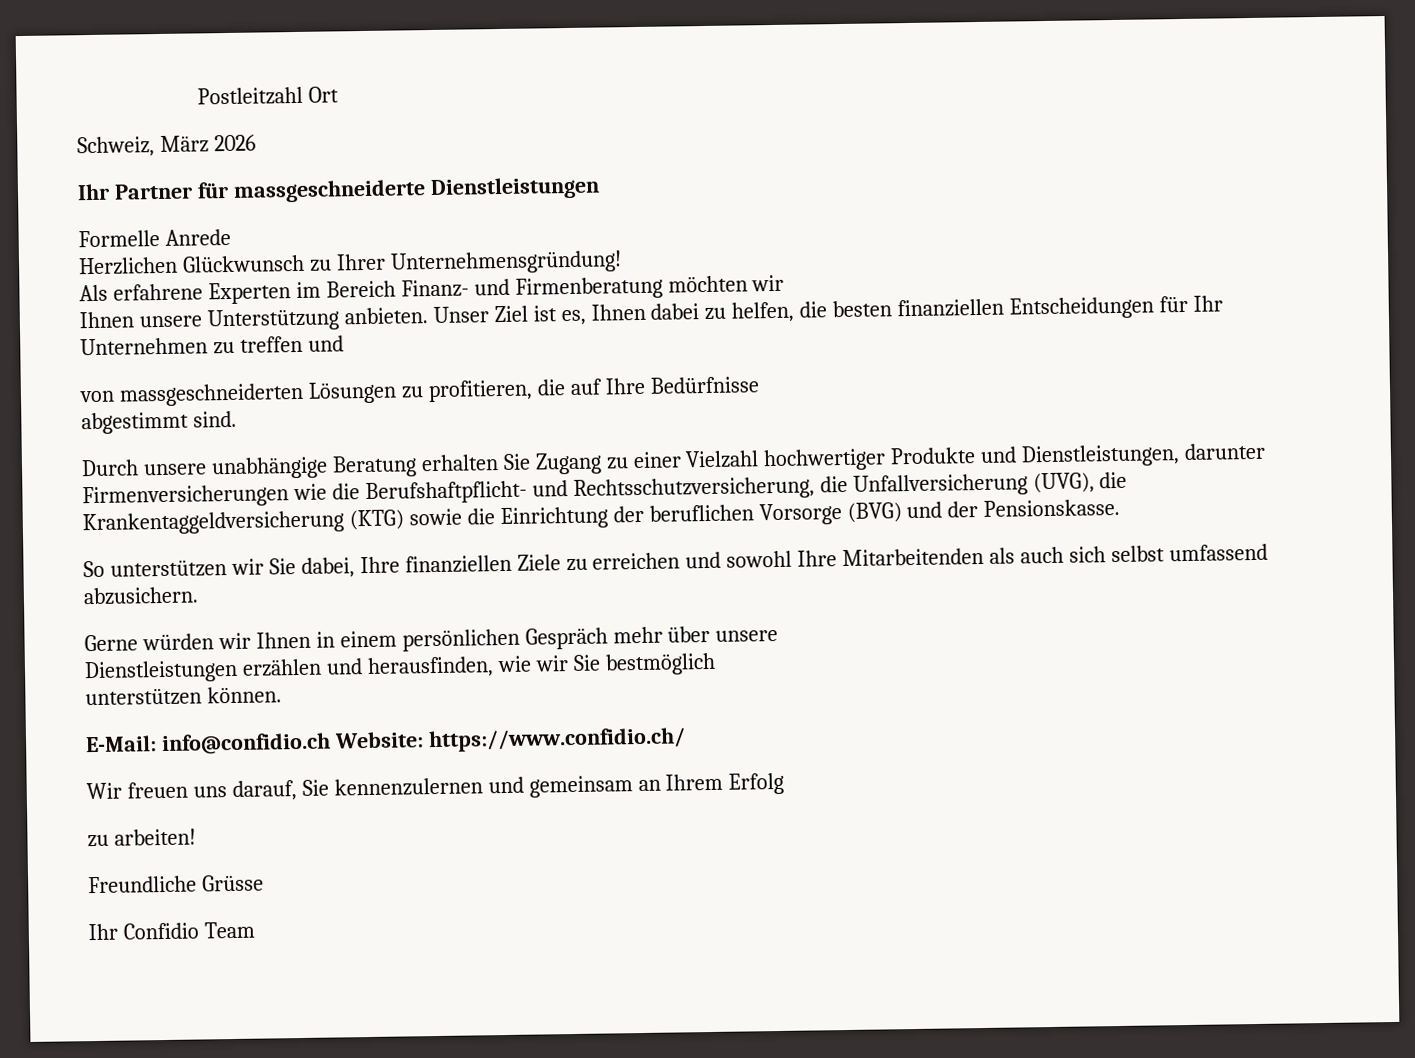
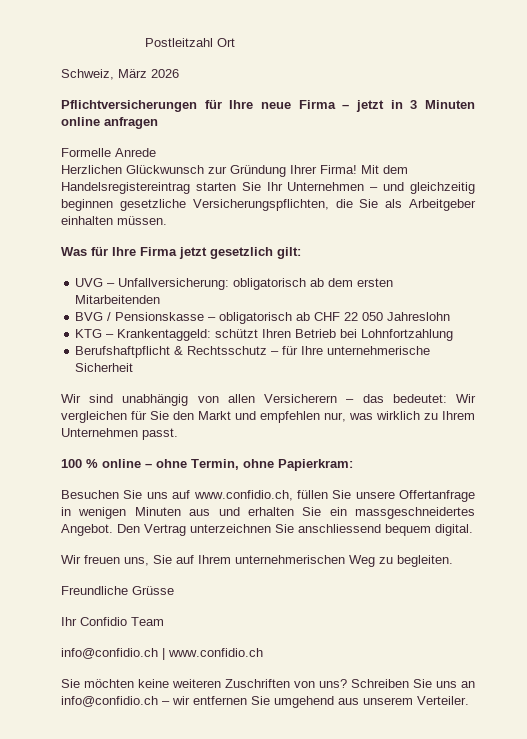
- Ihr Partner für massgeschneiderte Dienstleistungen
+ Pflichtversicherungen für Ihre neue Firma – jetzt in 3 Minuten online anfragen
  Formelle Anrede
- Herzlichen Glückwunsch zu Ihrer Unternehmensgründung!
- Als erfahrene Experten im Bereich Finanz- und Firmenberatung möchten wir
- Ihnen unsere Unterstützung anbieten. Unser Ziel ist es, Ihnen dabei zu helfen, die besten finanziellen Entscheidungen für Ihr Unternehmen zu treffen und
- von massgeschneiderten Lösungen zu profitieren, die auf Ihre Bedürfnisse
- abgestimmt sind.
- Durch unsere unabhängige Beratung erhalten Sie Zugang zu einer Vielzahl hochwertiger Produkte und Dienstleistungen, darunter Firmenversicherungen wie die Berufshaftpflicht- und Rechtsschutzversicherung, die Unfallversicherung (UVG), die Krankentaggeldversicherung (KTG) sowie die Einrichtung der beruflichen Vorsorge (BVG) und der Pensionskasse.
- So unterstützen wir Sie dabei, Ihre finanziellen Ziele zu erreichen und sowohl Ihre Mitarbeitenden als auch sich selbst umfassend abzusichern.
- Gerne würden wir Ihnen in einem persönlichen Gespräch mehr über unsere
- Dienstleistungen erzählen und herausfinden, wie wir Sie bestmöglich
- unterstützen können.
- E-Mail: info@confidio.ch Website: https://www.confidio.ch/
- Wir freuen uns darauf, Sie kennenzulernen und gemeinsam an Ihrem Erfolg
- zu arbeiten!
+ Herzlichen Glückwunsch zur Gründung Ihrer Firma! Mit dem Handelsregistereintrag starten Sie Ihr Unternehmen – und gleichzeitig beginnen gesetzliche Versicherungspflichten, die Sie als Arbeitgeber einhalten müssen.
+ Was für Ihre Firma jetzt gesetzlich gilt:
+ UVG – Unfallversicherung: obligatorisch ab dem ersten Mitarbeitenden
+ BVG / Pensionskasse – obligatorisch ab CHF 22 050 Jahreslohn
+ KTG – Krankentaggeld: schützt Ihren Betrieb bei Lohnfortzahlung
+ Berufshaftpflicht & Rechtsschutz – für Ihre unternehmerische Sicherheit
+ Wir sind unabhängig von allen Versicherern – das bedeutet: Wir vergleichen für Sie den Markt und empfehlen nur, was wirklich zu Ihrem Unternehmen passt.
+ 100 % online – ohne Termin, ohne Papierkram:
+ Besuchen Sie uns auf www.confidio.ch, füllen Sie unsere Offertanfrage in wenigen Minuten aus und erhalten Sie ein massgeschneidertes Angebot. Den Vertrag unterzeichnen Sie anschliessend bequem digital.
+ Wir freuen uns, Sie auf Ihrem unternehmerischen Weg zu begleiten.
+ info@confidio.ch | www.confidio.ch
+ Sie möchten keine weiteren Zuschriften von uns? Schreiben Sie uns an info@confidio.ch – wir entfernen Sie umgehend aus unserem Verteiler.

